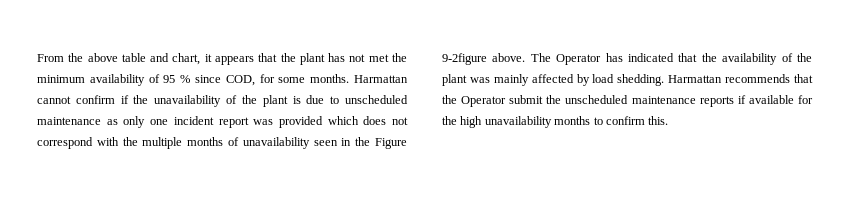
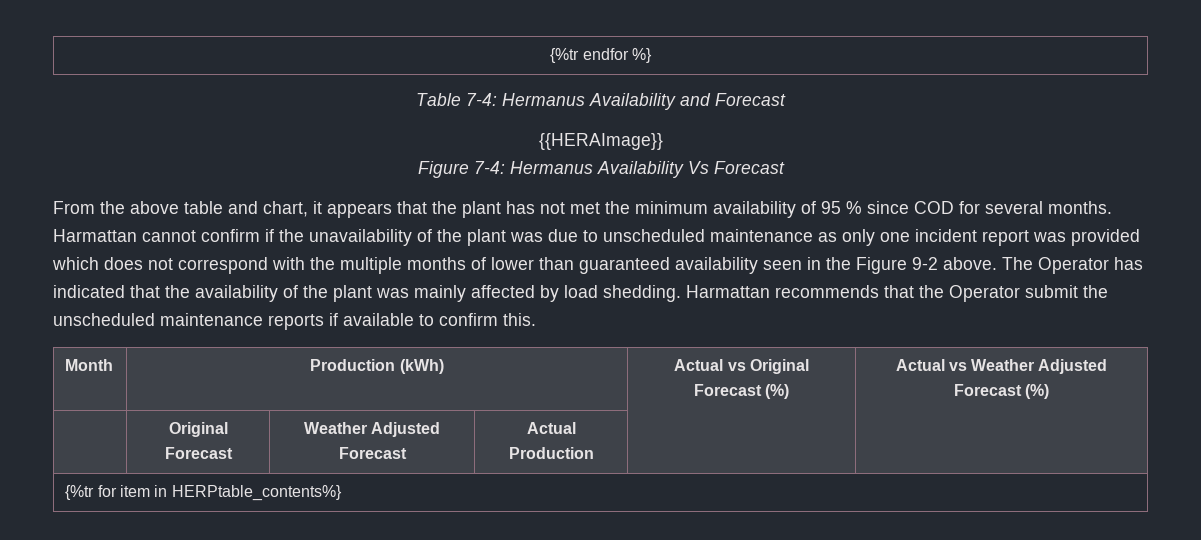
+ {%tr endfor %}
+ Table 7-4: Hermanus Availability and Forecast
+ {{HERAImage}}
+ Figure 7-4: Hermanus Availability Vs Forecast
- From the above table and chart, it appears that the plant has not met the minimum availability of 95 % since COD, for some months.
+ From the above table and chart, it appears that the plant has not met the minimum availability of 95 % since COD for several months.
- Harmattan cannot confirm if the unavailability of the plant is due to unscheduled maintenance as only one incident report was provided which does not correspond with the multiple months of unavailability seen in the Figure 9-2figure above.
+ Harmattan cannot confirm if the unavailability of the plant was due to unscheduled maintenance as only one incident report was provided which does not correspond with the multiple months of lower than guaranteed availability seen in the Figure 9-2 above.
- Harmattan recommends that the Operator submit the unscheduled maintenance reports if available for the high unavailability months to confirm this.
+ Harmattan recommends that the Operator submit the unscheduled maintenance reports if available to confirm this.
+ Month | Production (kWh) | Actual vs Original Forecast (%) | Actual vs Weather Adjusted Forecast (%)
+ | Original Forecast | Weather Adjusted Forecast | Actual Production | |
+ {%tr for item in HERPtable_contents%}

